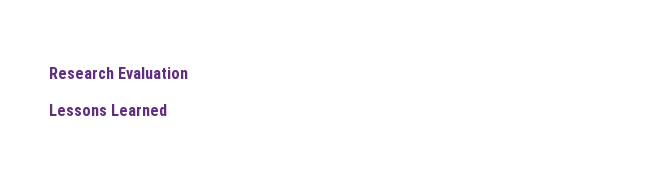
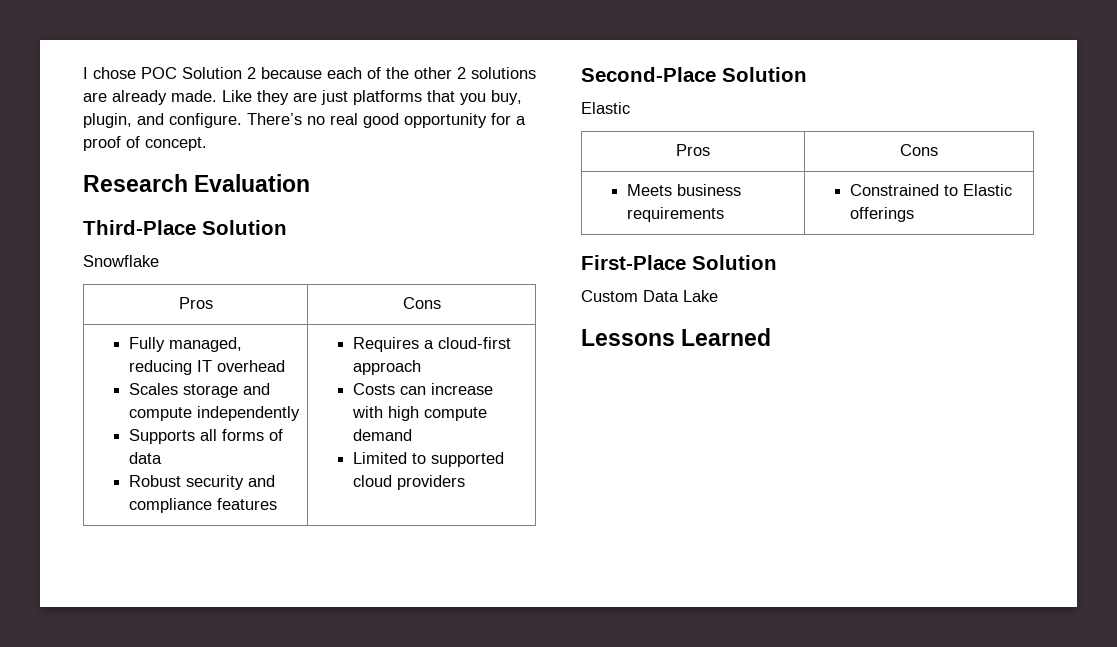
+ I chose POC Solution 2 because each of the other 2 solutions are already made. Like they are just platforms that you buy, plugin, and configure. There’s no real good opportunity for a proof of concept.
  Research Evaluation
+ Third-Place Solution
+ Snowflake
+ Pros | Cons
+ Fully managed, reducing IT overhead
+ Scales storage and compute independently
+ Supports all forms of data
+ Robust security and compliance features | Requires a cloud-first approach
+ Costs can increase with high compute demand
+ Limited to supported cloud providers
+ Second-Place Solution
+ Elastic
+ Pros | Cons
+ Meets business requirements | Constrained to Elastic offerings
+ First-Place Solution
+ Custom Data Lake

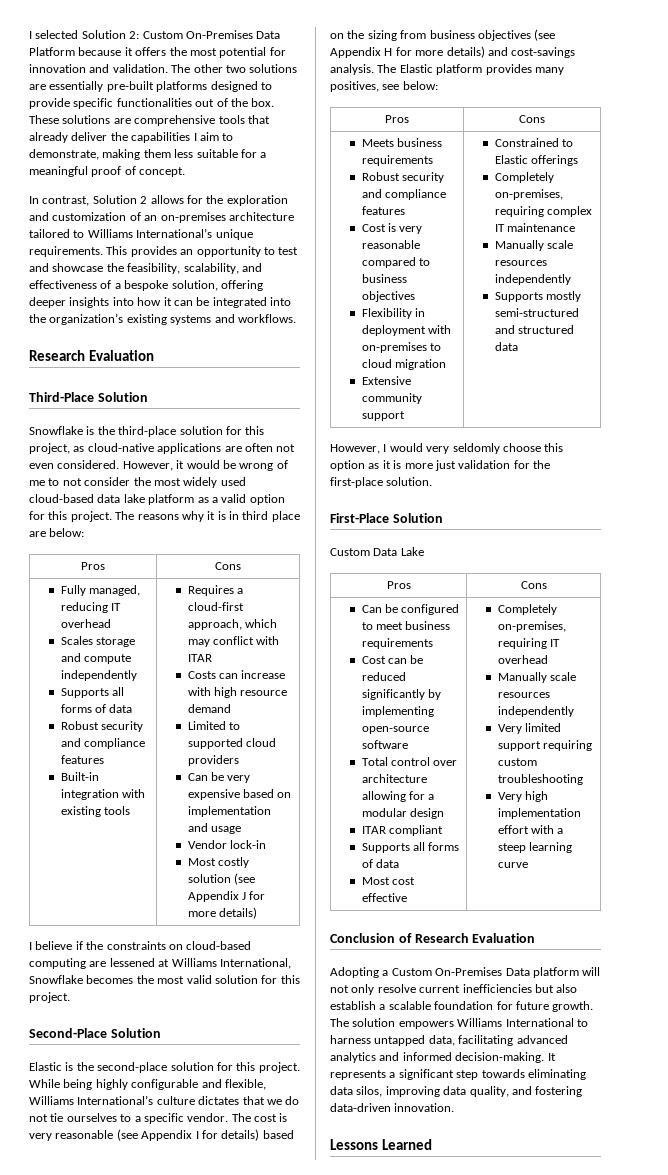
- I chose POC Solution 2 because each of the other 2 solutions are already made. Like they are just platforms that you buy, plugin, and configure. There’s no real good opportunity for a proof of concept.
+ I selected Solution 2: Custom On-Premises Data Platform because it offers the most potential for innovation and validation. The other two solutions are essentially pre-built platforms designed to provide specific functionalities out of the box. These solutions are comprehensive tools that already deliver the capabilities I aim to demonstrate, making them less suitable for a meaningful proof of concept.
+ In contrast, Solution 2 allows for the exploration and customization of an on-premises architecture tailored to Williams International’s unique requirements. This provides an opportunity to test and showcase the feasibility, scalability, and effectiveness of a bespoke solution, offering deeper insights into how it can be integrated into the organization’s existing systems and workflows.
- Snowflake
+ Snowflake is the third-place solution for this project, as cloud-native applications are often not even considered. However, it would be wrong of me to not consider the most widely used cloud-based data lake platform as a valid option for this project. The reasons why it is in third place are below:
- Requires a cloud-first approach
+ Built-in integration with existing tools | Requires a cloud-first approach, which may conflict with ITAR
- Costs can increase with high compute demand
+ Costs can increase with high resource demand
+ Can be very expensive based on implementation and usage
+ Vendor lock-in
+ Most costly solution (see Appendix J for more details)
+ I believe if the constraints on cloud-based computing are lessened at Williams International, Snowflake becomes the most valid solution for this project.
  Second-Place Solution
- Elastic
+ Elastic is the second-place solution for this project. While being highly configurable and flexible, Williams International’s culture dictates that we do not tie ourselves to a specific vendor. The cost is very reasonable (see Appendix I for details) based on the sizing from business objectives (see Appendix H for more details) and cost-savings analysis. The Elastic platform provides many positives, see below:
- Meets business requirements | Constrained to Elastic offerings
+ Meets business requirements
+ Robust security and compliance features
+ Cost is very reasonable compared to business objectives
+ Flexibility in deployment with on-premises to cloud migration
+ Extensive community support | Constrained to Elastic offerings
+ Completely on-premises, requiring complex IT maintenance
+ Manually scale resources independently
+ Supports mostly semi-structured and structured data
+ However, I would very seldomly choose this option as it is more just validation for the first-place solution.
  Custom Data Lake
+ Pros | Cons
+ Can be configured to meet business requirements
+ Cost can be reduced significantly by implementing open-source software
+ Total control over architecture allowing for a modular design
+ ITAR compliant
+ Supports all forms of data
+ Most cost effective | Completely on-premises, requiring IT overhead
+ Manually scale resources independently
+ Very limited support requiring custom troubleshooting
+ Very high implementation effort with a steep learning curve
+ Conclusion of Research Evaluation
+ Adopting a Custom On-Premises Data platform will not only resolve current inefficiencies but also establish a scalable foundation for future growth. The solution empowers Williams International to harness untapped data, facilitating advanced analytics and informed decision-making. It represents a significant step towards eliminating data silos, improving data quality, and fostering data-driven innovation.

